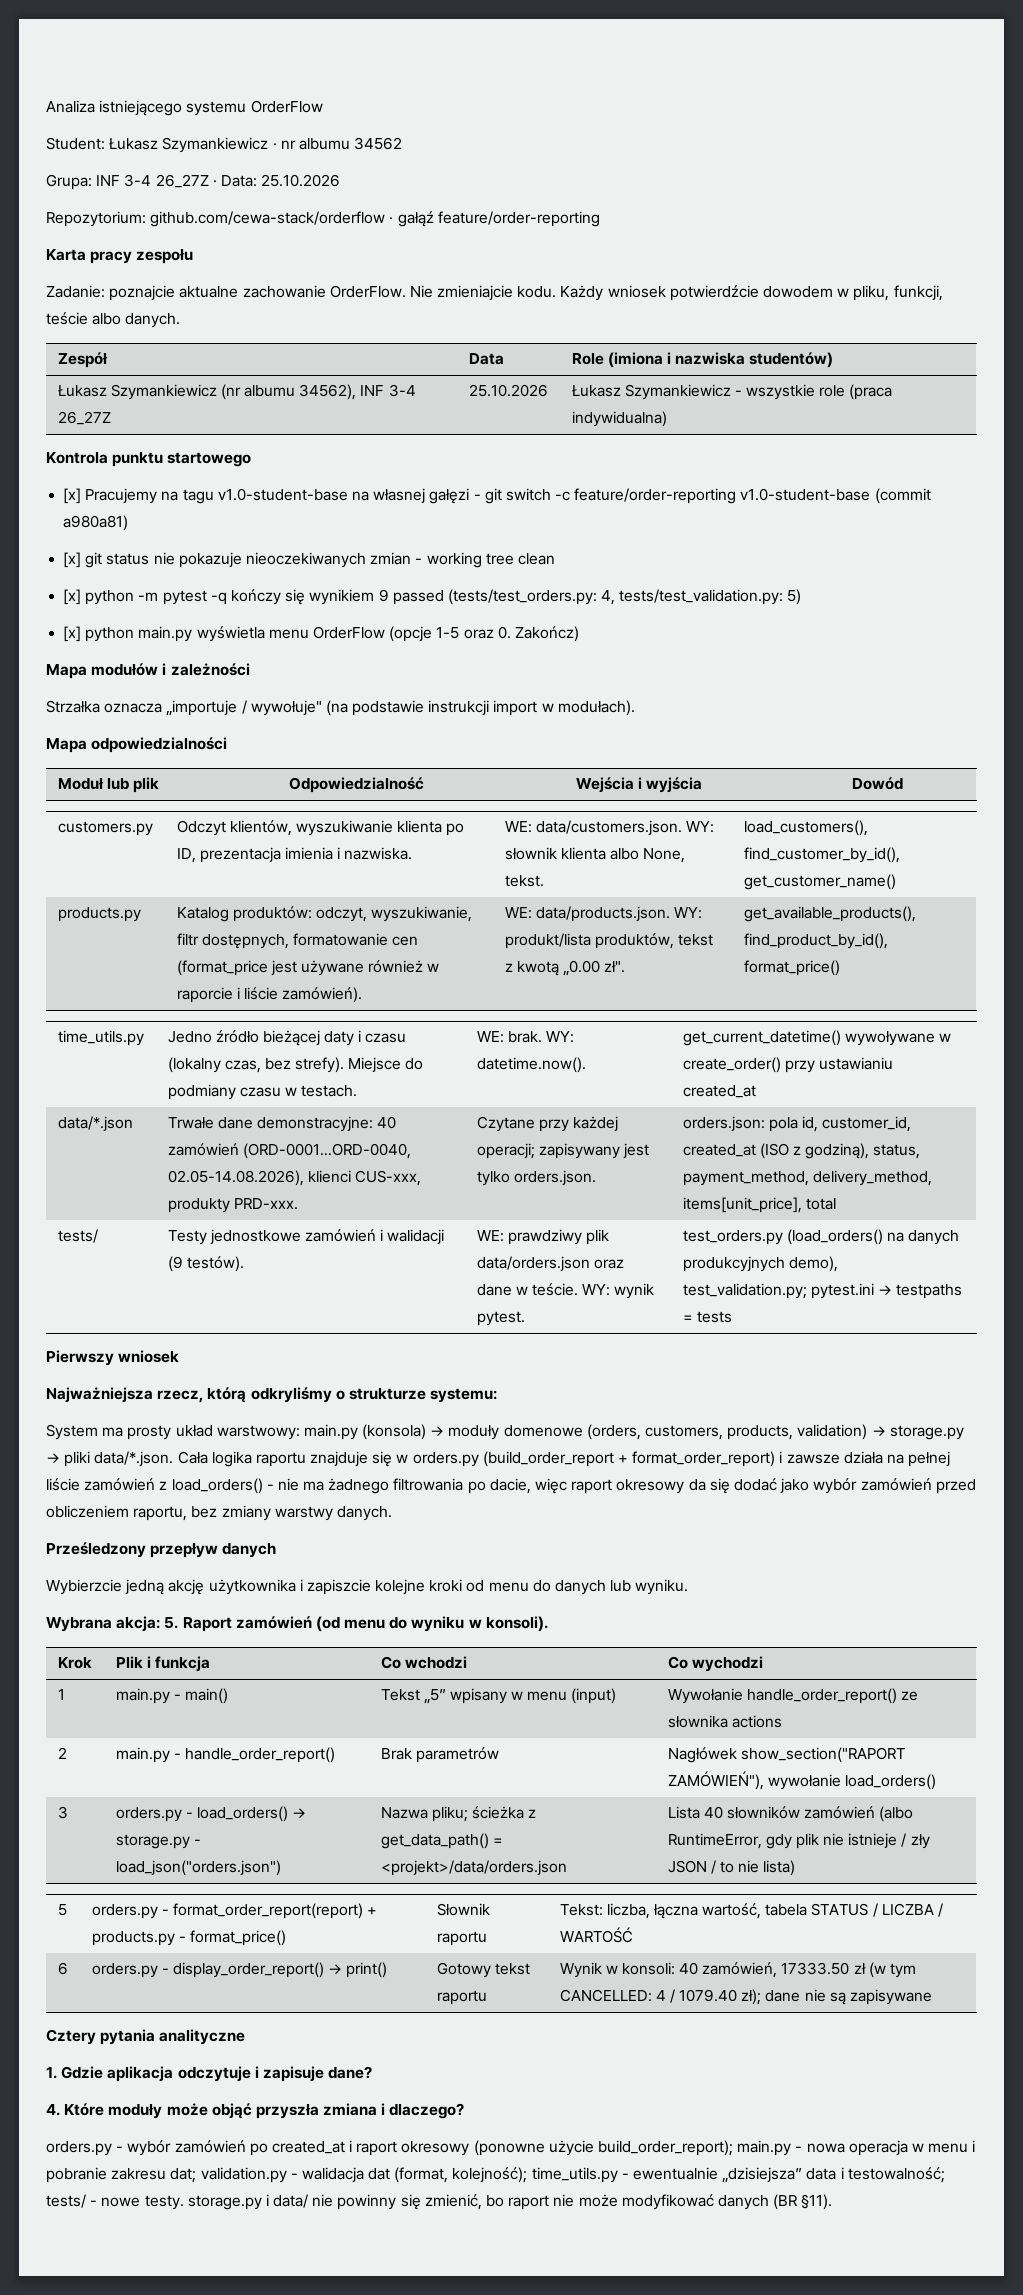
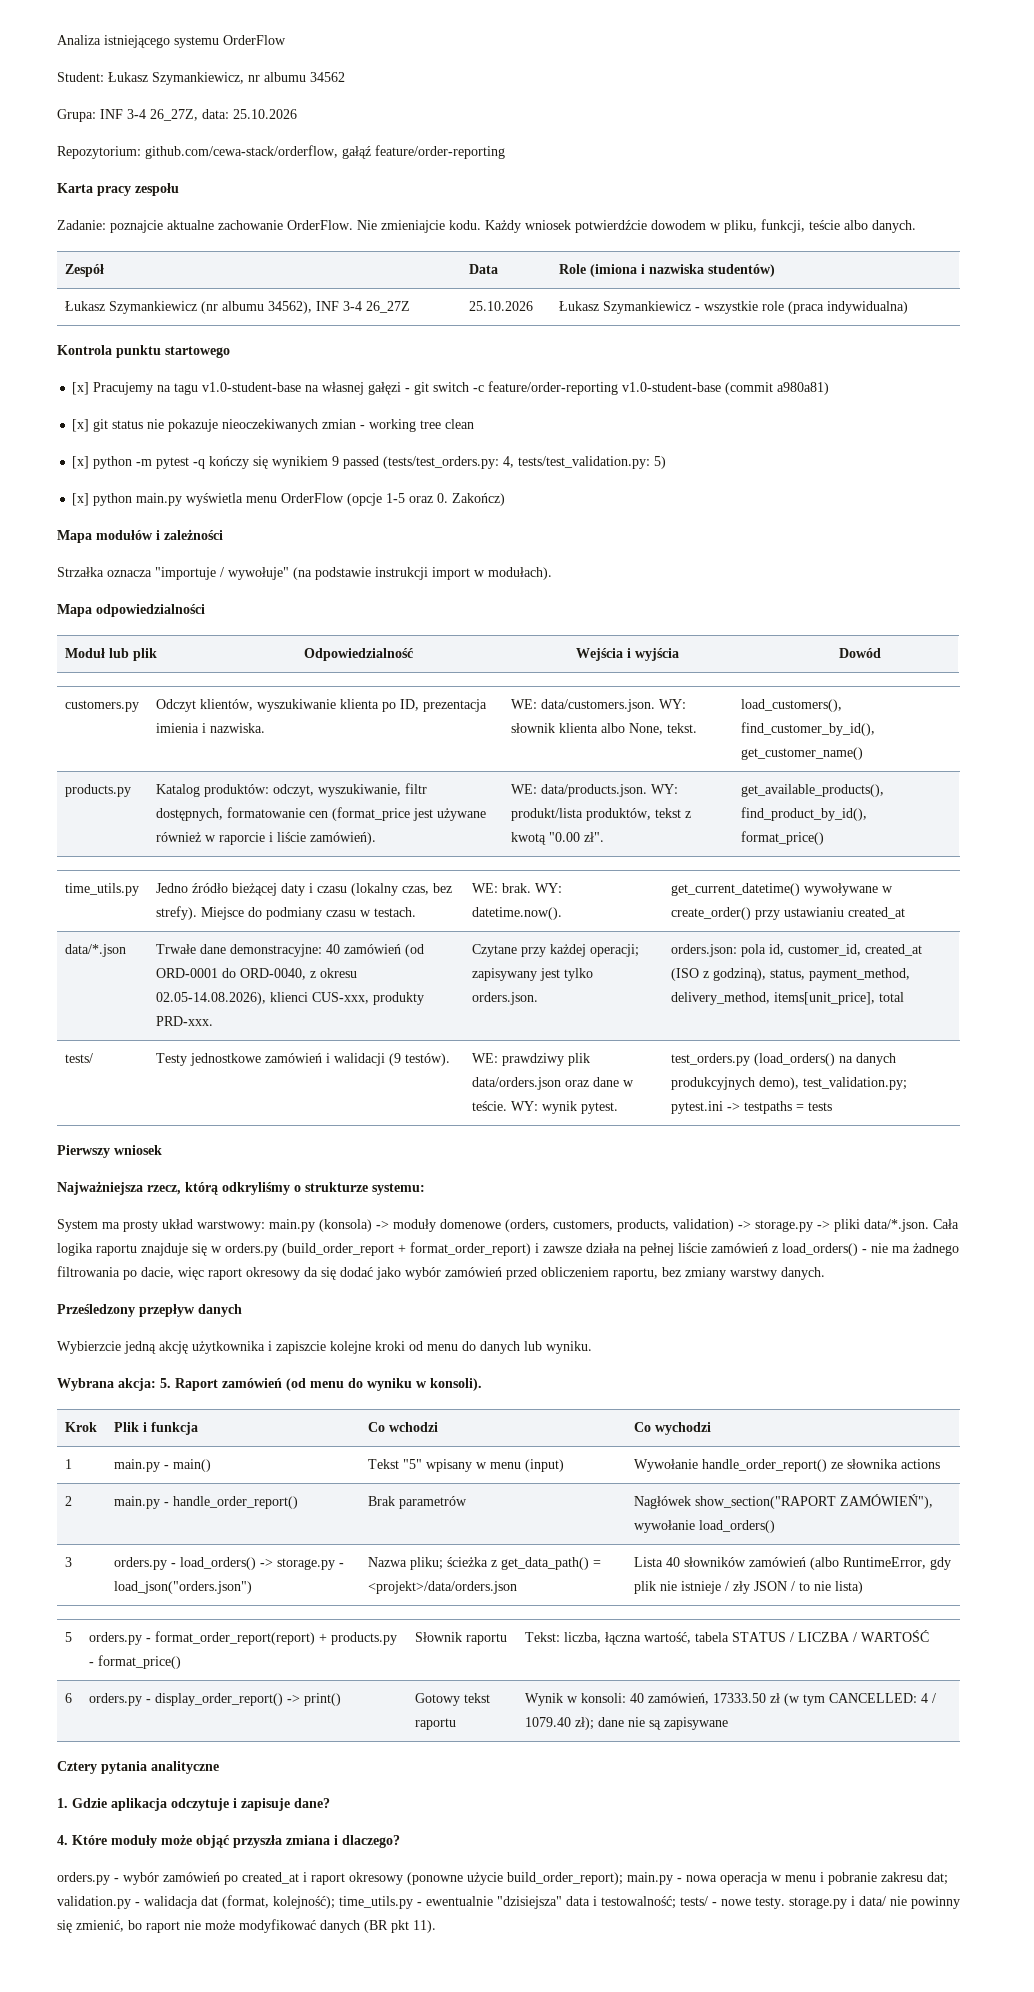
- Student: Łukasz Szymankiewicz · nr albumu 34562
+ Student: Łukasz Szymankiewicz, nr albumu 34562
- Grupa: INF 3-4 26_27Z · Data: 25.10.2026
+ Grupa: INF 3-4 26_27Z, data: 25.10.2026
- Repozytorium: github.com/cewa-stack/orderflow · gałąź feature/order-reporting
+ Repozytorium: github.com/cewa-stack/orderflow, gałąź feature/order-reporting
- Strzałka oznacza „importuje / wywołuje" (na podstawie instrukcji import w modułach).
+ Strzałka oznacza "importuje / wywołuje" (na podstawie instrukcji import w modułach).
- products.py | Katalog produktów: odczyt, wyszukiwanie, filtr dostępnych, formatowanie cen (format_price jest używane również w raporcie i liście zamówień). | WE: data/products.json. WY: produkt/lista produktów, tekst z kwotą „0.00 zł". | get_available_products(), find_product_by_id(), format_price()
+ products.py | Katalog produktów: odczyt, wyszukiwanie, filtr dostępnych, formatowanie cen (format_price jest używane również w raporcie i liście zamówień). | WE: data/products.json. WY: produkt/lista produktów, tekst z kwotą "0.00 zł". | get_available_products(), find_product_by_id(), format_price()
- data/*.json | Trwałe dane demonstracyjne: 40 zamówień (ORD-0001…ORD-0040, 02.05-14.08.2026), klienci CUS-xxx, produkty PRD-xxx. | Czytane przy każdej operacji; zapisywany jest tylko orders.json. | orders.json: pola id, customer_id, created_at (ISO z godziną), status, payment_method, delivery_method, items[unit_price], total
+ data/*.json | Trwałe dane demonstracyjne: 40 zamówień (od ORD-0001 do ORD-0040, z okresu 02.05-14.08.2026), klienci CUS-xxx, produkty PRD-xxx. | Czytane przy każdej operacji; zapisywany jest tylko orders.json. | orders.json: pola id, customer_id, created_at (ISO z godziną), status, payment_method, delivery_method, items[unit_price], total
- tests/ | Testy jednostkowe zamówień i walidacji (9 testów). | WE: prawdziwy plik data/orders.json oraz dane w teście. WY: wynik pytest. | test_orders.py (load_orders() na danych produkcyjnych demo), test_validation.py; pytest.ini → testpaths = tests
+ tests/ | Testy jednostkowe zamówień i walidacji (9 testów). | WE: prawdziwy plik data/orders.json oraz dane w teście. WY: wynik pytest. | test_orders.py (load_orders() na danych produkcyjnych demo), test_validation.py; pytest.ini -> testpaths = tests
- System ma prosty układ warstwowy: main.py (konsola) → moduły domenowe (orders, customers, products, validation) → storage.py → pliki data/*.json. Cała logika raportu znajduje się w orders.py (build_order_report + format_order_report) i zawsze działa na pełnej liście zamówień z load_orders() - nie ma żadnego filtrowania po dacie, więc raport okresowy da się dodać jako wybór zamówień przed obliczeniem raportu, bez zmiany warstwy danych.
+ System ma prosty układ warstwowy: main.py (konsola) -> moduły domenowe (orders, customers, products, validation) -> storage.py -> pliki data/*.json. Cała logika raportu znajduje się w orders.py (build_order_report + format_order_report) i zawsze działa na pełnej liście zamówień z load_orders() - nie ma żadnego filtrowania po dacie, więc raport okresowy da się dodać jako wybór zamówień przed obliczeniem raportu, bez zmiany warstwy danych.
- 1 | main.py - main() | Tekst „5” wpisany w menu (input) | Wywołanie handle_order_report() ze słownika actions
+ 1 | main.py - main() | Tekst "5" wpisany w menu (input) | Wywołanie handle_order_report() ze słownika actions
- 3 | orders.py - load_orders() → storage.py - load_json("orders.json") | Nazwa pliku; ścieżka z get_data_path() = <projekt>/data/orders.json | Lista 40 słowników zamówień (albo RuntimeError, gdy plik nie istnieje / zły JSON / to nie lista)
+ 3 | orders.py - load_orders() -> storage.py - load_json("orders.json") | Nazwa pliku; ścieżka z get_data_path() = <projekt>/data/orders.json | Lista 40 słowników zamówień (albo RuntimeError, gdy plik nie istnieje / zły JSON / to nie lista)
- 6 | orders.py - display_order_report() → print() | Gotowy tekst raportu | Wynik w konsoli: 40 zamówień, 17333.50 zł (w tym CANCELLED: 4 / 1079.40 zł); dane nie są zapisywane
+ 6 | orders.py - display_order_report() -> print() | Gotowy tekst raportu | Wynik w konsoli: 40 zamówień, 17333.50 zł (w tym CANCELLED: 4 / 1079.40 zł); dane nie są zapisywane
- orders.py - wybór zamówień po created_at i raport okresowy (ponowne użycie build_order_report); main.py - nowa operacja w menu i pobranie zakresu dat; validation.py - walidacja dat (format, kolejność); time_utils.py - ewentualnie „dzisiejsza” data i testowalność; tests/ - nowe testy. storage.py i data/ nie powinny się zmienić, bo raport nie może modyfikować danych (BR §11).
+ orders.py - wybór zamówień po created_at i raport okresowy (ponowne użycie build_order_report); main.py - nowa operacja w menu i pobranie zakresu dat; validation.py - walidacja dat (format, kolejność); time_utils.py - ewentualnie "dzisiejsza" data i testowalność; tests/ - nowe testy. storage.py i data/ nie powinny się zmienić, bo raport nie może modyfikować danych (BR pkt 11).

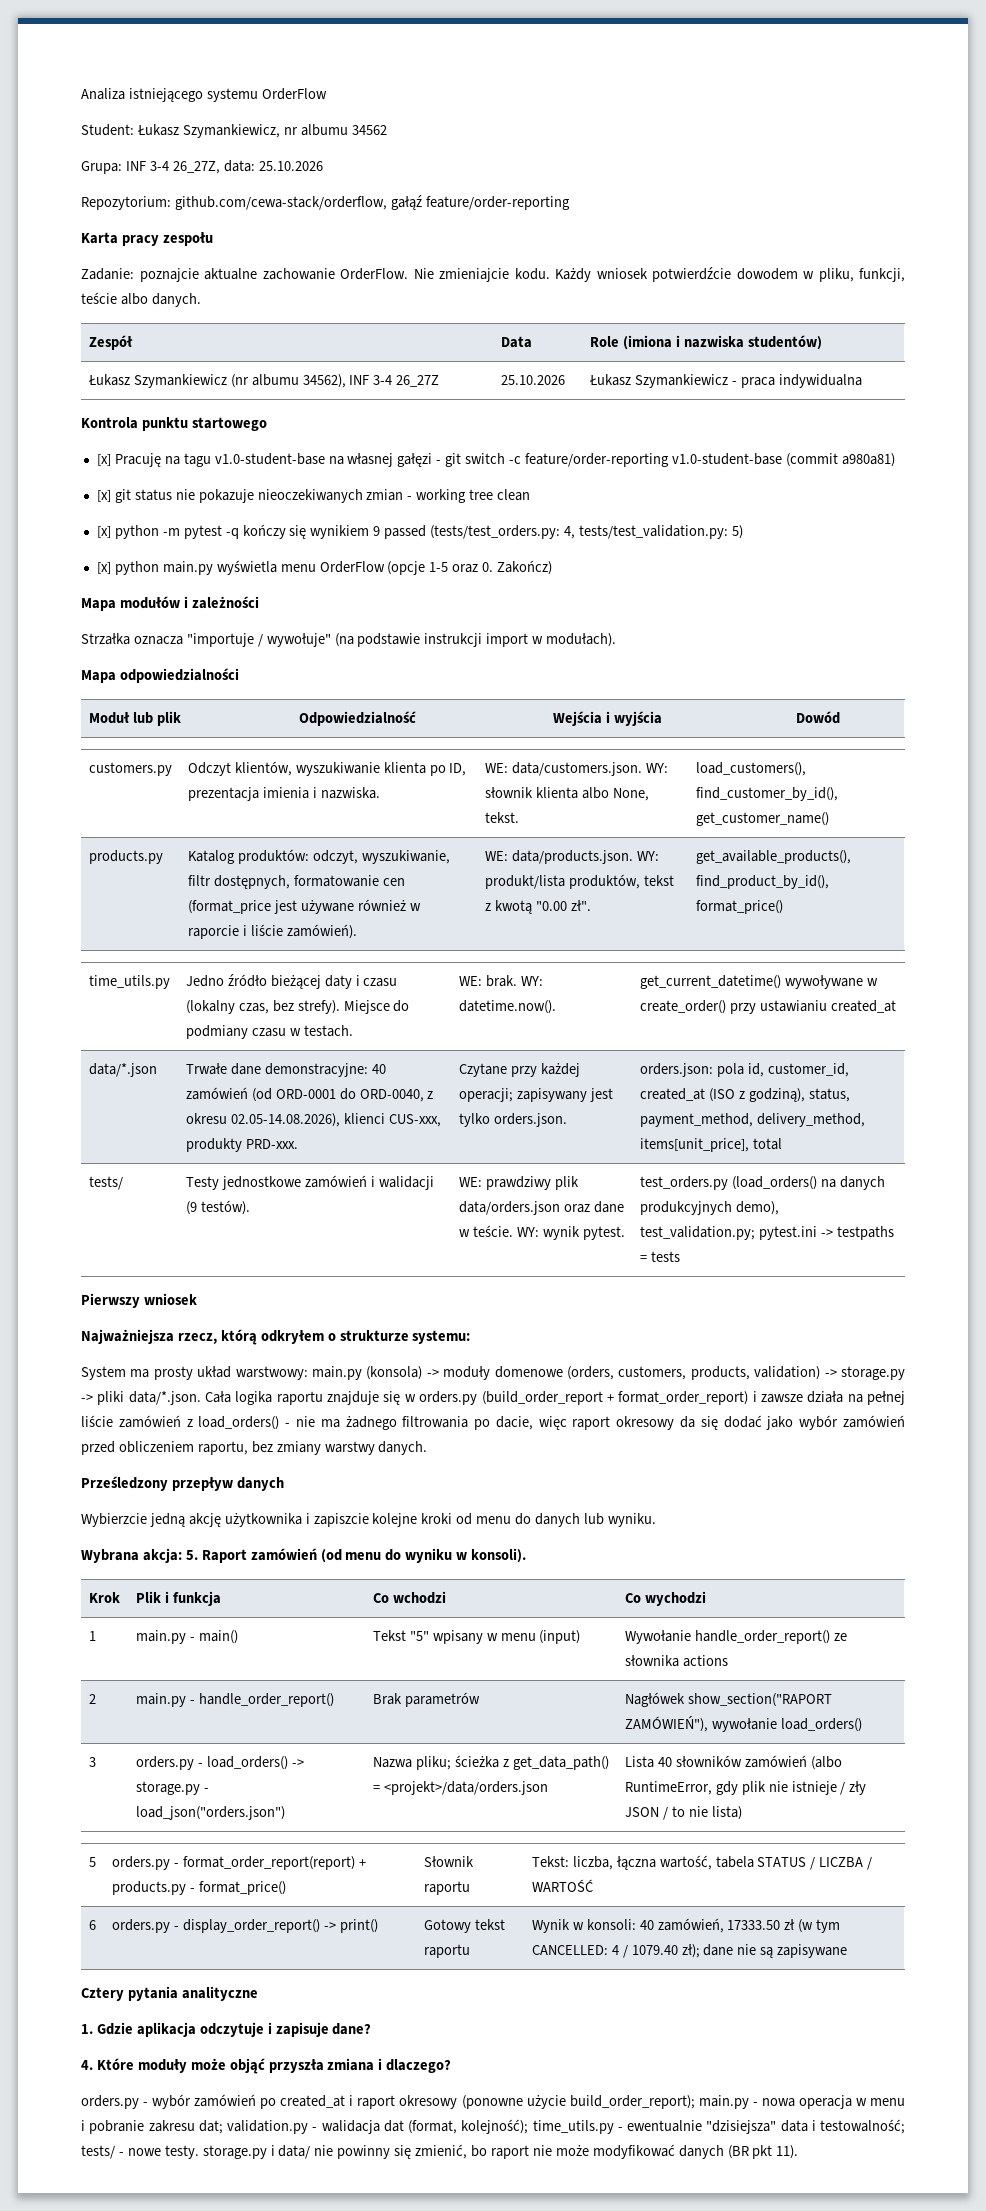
- Łukasz Szymankiewicz (nr albumu 34562), INF 3-4 26_27Z | 25.10.2026 | Łukasz Szymankiewicz - wszystkie role (praca indywidualna)
+ Łukasz Szymankiewicz (nr albumu 34562), INF 3-4 26_27Z | 25.10.2026 | Łukasz Szymankiewicz - praca indywidualna
- [x] Pracujemy na tagu v1.0-student-base na własnej gałęzi - git switch -c feature/order-reporting v1.0-student-base (commit a980a81)
+ [x] Pracuję na tagu v1.0-student-base na własnej gałęzi - git switch -c feature/order-reporting v1.0-student-base (commit a980a81)
- Najważniejsza rzecz, którą odkryliśmy o strukturze systemu:
+ Najważniejsza rzecz, którą odkryłem o strukturze systemu:

